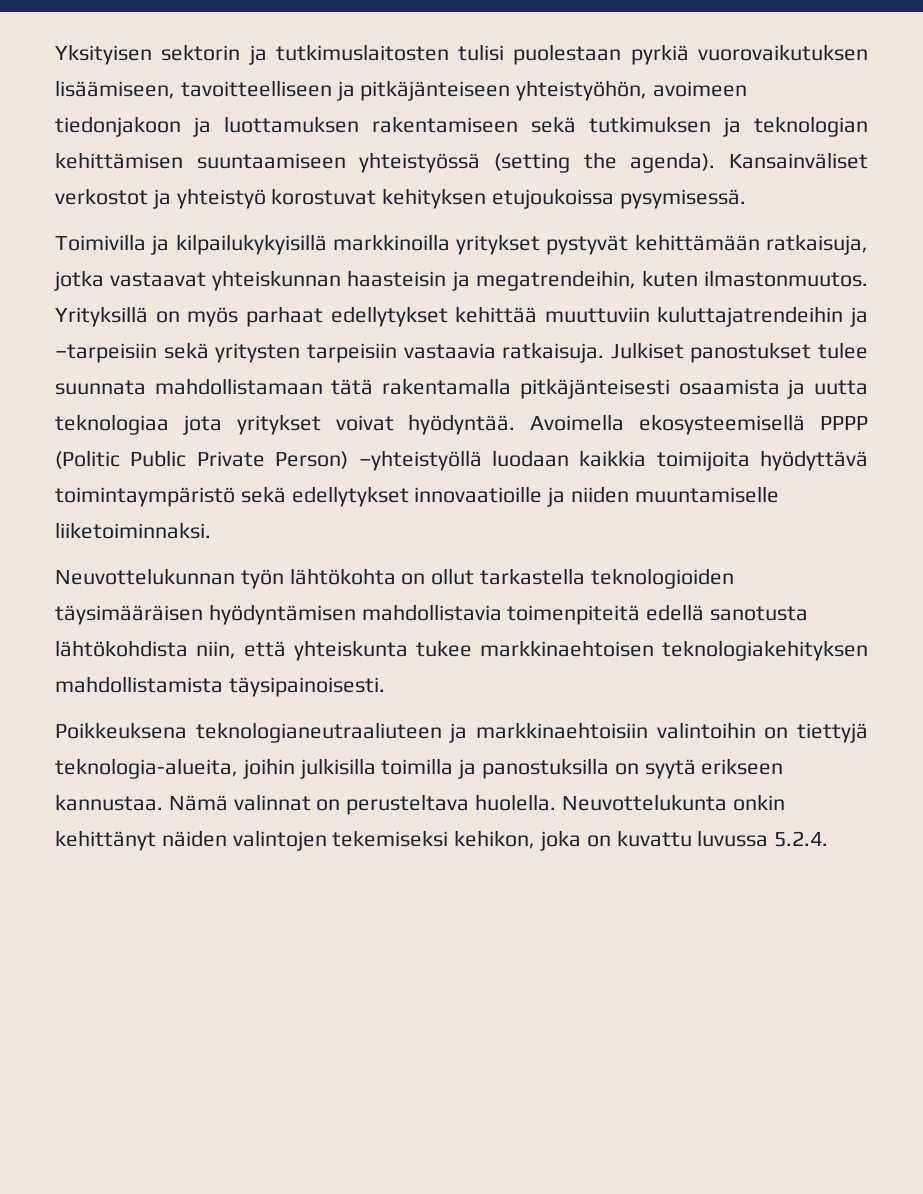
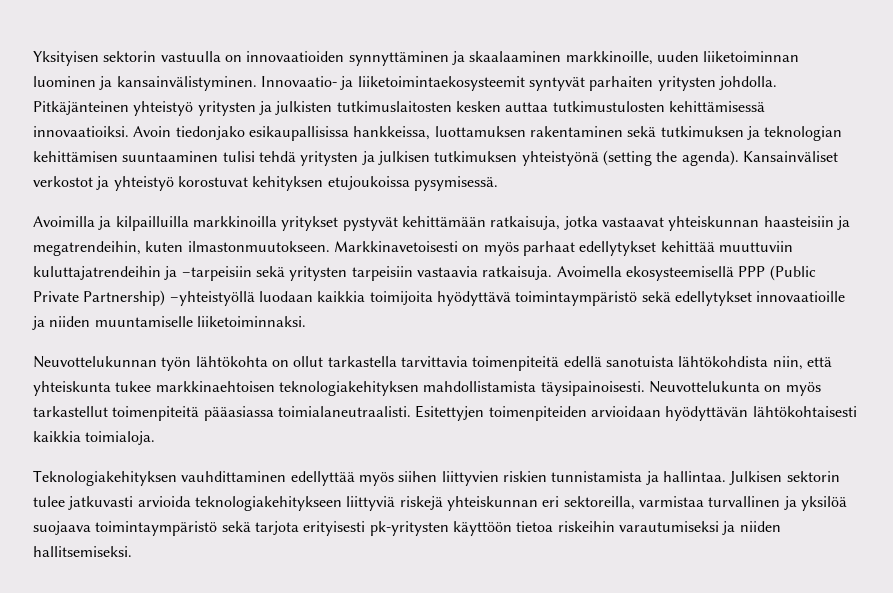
- Yksityisen sektorin ja tutkimuslaitosten tulisi puolestaan pyrkiä vuorovaikutuksen lisäämiseen, tavoitteelliseen ja pitkäjänteiseen yhteistyöhön, avoimeen tiedonjakoon ja luottamuksen rakentamiseen sekä tutkimuksen ja teknologian kehittämisen suuntaamiseen yhteistyössä (setting the agenda).
+ Yksityisen sektorin vastuulla on innovaatioiden synnyttäminen ja skaalaaminen markkinoille, uuden liiketoiminnan luominen ja kansainvälistyminen. Innovaatio- ja liiketoimintaekosysteemit syntyvät parhaiten yritysten johdolla. Pitkäjänteinen yhteistyö yritysten ja julkisten tutkimuslaitosten kesken auttaa tutkimustulosten kehittämisessä innovaatioiksi. Avoin tiedonjako esikaupallisissa hankkeissa, luottamuksen rakentaminen sekä tutkimuksen ja teknologian kehittämisen suuntaaminen tulisi tehdä yritysten ja julkisen tutkimuksen yhteistyönä (setting the agenda).
- Toimivilla ja kilpailukykyisillä markkinoilla yritykset pystyvät kehittämään ratkaisuja, jotka vastaavat yhteiskunnan haasteisin ja megatrendeihin, kuten ilmastonmuutos. Yrityksillä on myös parhaat edellytykset kehittää muuttuviin kuluttajatrendeihin ja –tarpeisiin sekä yritysten tarpeisiin vastaavia ratkaisuja.
+ Avoimilla ja kilpailluilla markkinoilla yritykset pystyvät kehittämään ratkaisuja, jotka vastaavat yhteiskunnan haasteisiin ja megatrendeihin, kuten ilmastonmuutokseen. Markkinavetoisesti on myös parhaat edellytykset kehittää muuttuviin kuluttajatrendeihin ja –tarpeisiin sekä yritysten tarpeisiin vastaavia ratkaisuja.
- Julkiset panostukset tulee suunnata mahdollistamaan tätä rakentamalla pitkäjänteisesti osaamista ja uutta teknologiaa jota yritykset voivat hyödyntää. Avoimella ekosysteemisellä PPPP (Politic Public Private Person) –yhteistyöllä luodaan kaikkia toimijoita hyödyttävä toimintaympäristö sekä edellytykset innovaatioille ja niiden muuntamiselle liiketoiminnaksi.
+ Avoimella ekosysteemisellä PPP (Public Private Partnership) –yhteistyöllä luodaan kaikkia toimijoita hyödyttävä toimintaympäristö sekä edellytykset innovaatioille ja niiden muuntamiselle liiketoiminnaksi.
- Neuvottelukunnan työn lähtökohta on ollut tarkastella teknologioiden täysimääräisen hyödyntämisen mahdollistavia toimenpiteitä edellä sanotusta lähtökohdista niin, että yhteiskunta tukee markkinaehtoisen teknologiakehityksen mahdollistamista täysipainoisesti.
- Poikkeuksena teknologianeutraaliuteen ja markkinaehtoisiin valintoihin on tiettyjä teknologia-alueita, joihin julkisilla toimilla ja panostuksilla on syytä erikseen kannustaa. Nämä valinnat on perusteltava huolella. Neuvottelukunta onkin kehittänyt näiden valintojen tekemiseksi kehikon, joka on kuvattu luvussa 5.2.4.
+ Neuvottelukunnan työn lähtökohta on ollut tarkastella tarvittavia toimenpiteitä edellä sanotuista lähtökohdista niin, että yhteiskunta tukee markkinaehtoisen teknologiakehityksen mahdollistamista täysipainoisesti. Neuvottelukunta on myös tarkastellut toimenpiteitä pääasiassa toimialaneutraalisti. Esitettyjen toimenpiteiden arvioidaan hyödyttävän lähtökohtaisesti kaikkia toimialoja.
+ Teknologiakehityksen vauhdittaminen edellyttää myös siihen liittyvien riskien tunnistamista ja hallintaa. Julkisen sektorin tulee jatkuvasti arvioida teknologiakehitykseen liittyviä riskejä yhteiskunnan eri sektoreilla, varmistaa turvallinen ja yksilöä suojaava toimintaympäristö sekä tarjota erityisesti pk-yritysten käyttöön tietoa riskeihin varautumiseksi ja niiden hallitsemiseksi.

